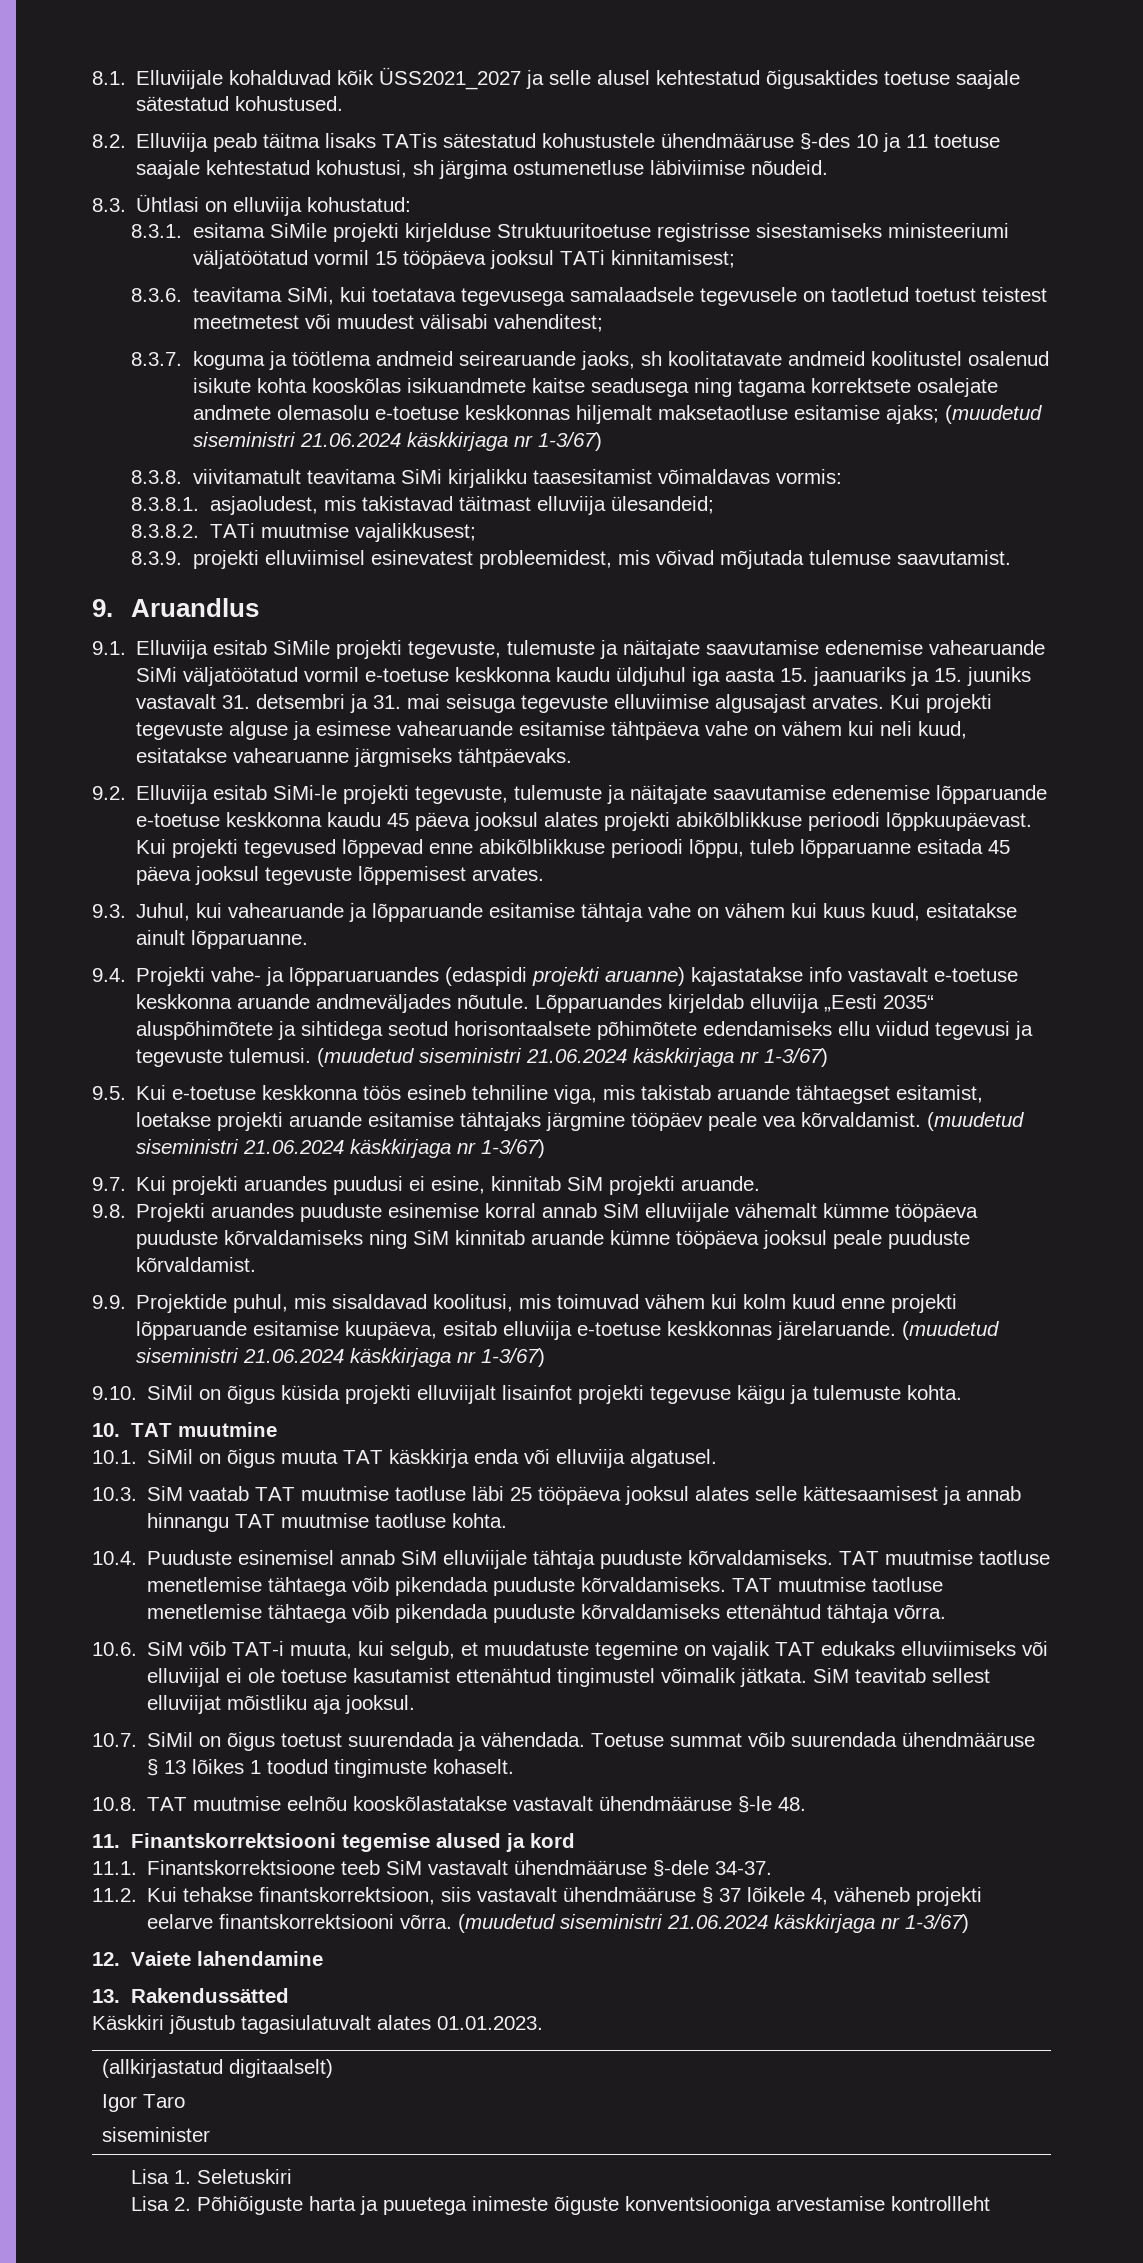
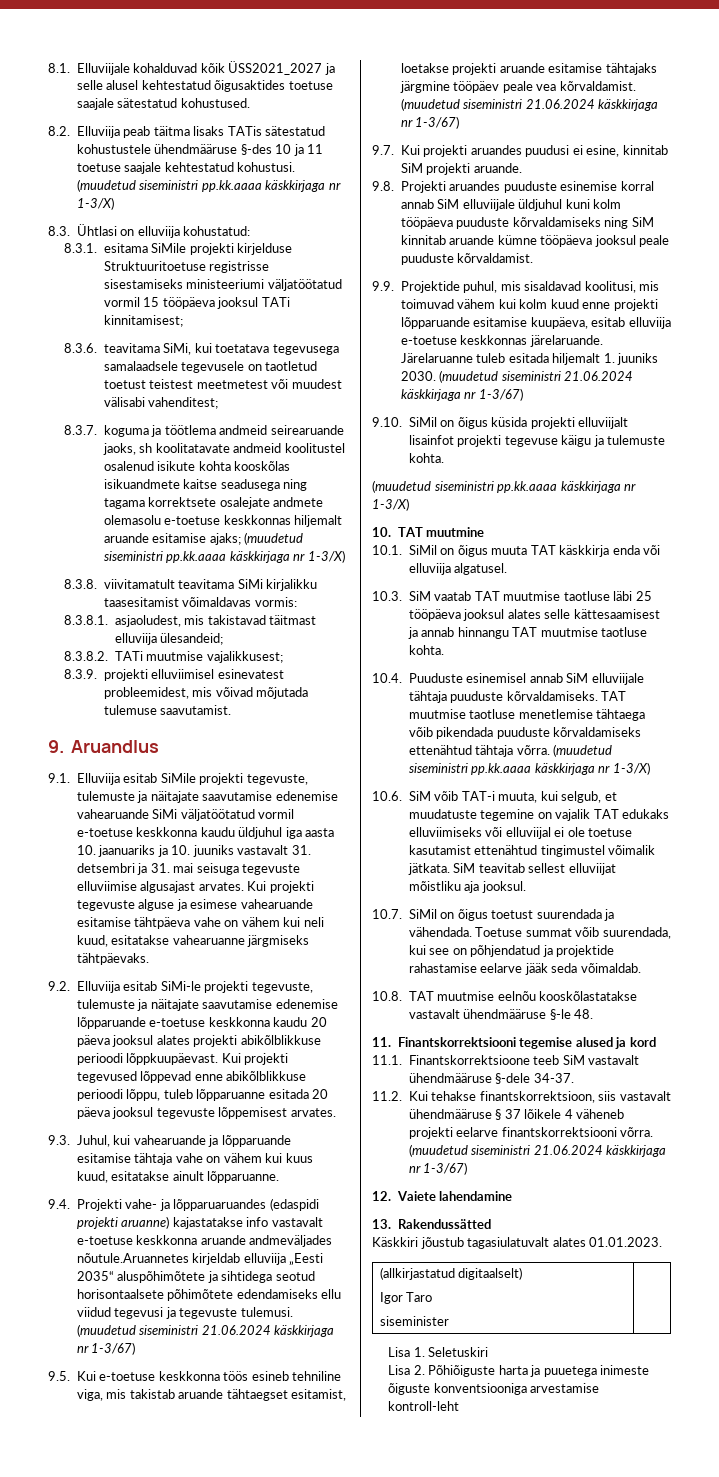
- 8.2. Elluviija peab täitma lisaks TATis sätestatud kohustustele ühendmääruse §-des 10 ja 11 toetuse saajale kehtestatud kohustusi, sh järgima ostumenetluse läbiviimise nõudeid.
+ 8.2. Elluviija peab täitma lisaks TATis sätestatud kohustustele ühendmääruse §-des 10 ja 11 toetuse saajale kehtestatud kohustusi. (muudetud siseministri pp.kk.aaaa käskkirjaga nr 1-3/X)
- 8.3.7. koguma ja töötlema andmeid seirearuande jaoks, sh koolitatavate andmeid koolitustel osalenud isikute kohta kooskõlas isikuandmete kaitse seadusega ning tagama korrektsete osalejate andmete olemasolu e-toetuse keskkonnas hiljemalt maksetaotluse esitamise ajaks; (muudetud siseministri 21.06.2024 käskkirjaga nr 1-3/67)
+ 8.3.7. koguma ja töötlema andmeid seirearuande jaoks, sh koolitatavate andmeid koolitustel osalenud isikute kohta kooskõlas isikuandmete kaitse seadusega ning tagama korrektsete osalejate andmete olemasolu e-toetuse keskkonnas hiljemalt aruande esitamise ajaks; (muudetud siseministri pp.kk.aaaa käskkirjaga nr 1-3/X)
- 9.1. Elluviija esitab SiMile projekti tegevuste, tulemuste ja näitajate saavutamise edenemise vahearuande SiMi väljatöötatud vormil e-toetuse keskkonna kaudu üldjuhul iga aasta 15. jaanuariks ja 15. juuniks vastavalt 31. detsembri ja 31. mai seisuga tegevuste elluviimise algusajast arvates.
+ 9.1. Elluviija esitab SiMile projekti tegevuste, tulemuste ja näitajate saavutamise edenemise vahearuande SiMi väljatöötatud vormil e-toetuse keskkonna kaudu üldjuhul iga aasta 10. jaanuariks ja 10. juuniks vastavalt 31. detsembri ja 31. mai seisuga tegevuste elluviimise algusajast arvates.
- 9.2. Elluviija esitab SiMi-le projekti tegevuste, tulemuste ja näitajate saavutamise edenemise lõpparuande e-toetuse keskkonna kaudu 45 päeva jooksul alates projekti abikõlblikkuse perioodi lõppkuupäevast.
+ 9.2. Elluviija esitab SiMi-le projekti tegevuste, tulemuste ja näitajate saavutamise edenemise lõpparuande e-toetuse keskkonna kaudu 20 päeva jooksul alates projekti abikõlblikkuse perioodi lõppkuupäevast.
- Kui projekti tegevused lõppevad enne abikõlblikkuse perioodi lõppu, tuleb lõpparuanne esitada 45 päeva jooksul tegevuste lõppemisest arvates.
+ Kui projekti tegevused lõppevad enne abikõlblikkuse perioodi lõppu, tuleb lõpparuanne esitada 20 päeva jooksul tegevuste lõppemisest arvates.
- 9.4. Projekti vahe- ja lõpparuaruandes (edaspidi projekti aruanne) kajastatakse info vastavalt e-toetuse keskkonna aruande andmeväljades nõutule. Lõpparuandes kirjeldab elluviija „Eesti 2035“ aluspõhimõtete ja sihtidega seotud horisontaalsete põhimõtete edendamiseks ellu viidud tegevusi ja tegevuste tulemusi.
+ 9.4. Projekti vahe- ja lõpparuaruandes (edaspidi projekti aruanne) kajastatakse info vastavalt e-toetuse keskkonna aruande andmeväljades nõutule.Aruannetes kirjeldab elluviija „Eesti 2035“ aluspõhimõtete ja sihtidega seotud horisontaalsete põhimõtete edendamiseks ellu viidud tegevusi ja tegevuste tulemusi.
- 9.8. Projekti aruandes puuduste esinemise korral annab SiM elluviijale vähemalt kümme tööpäeva puuduste kõrvaldamiseks ning SiM kinnitab aruande kümne tööpäeva jooksul peale puuduste kõrvaldamist.
+ 9.8. Projekti aruandes puuduste esinemise korral annab SiM elluviijale üldjuhul kuni kolm tööpäeva puuduste kõrvaldamiseks ning SiM kinnitab aruande kümne tööpäeva jooksul peale puuduste kõrvaldamist.
+ Järelaruanne tuleb esitada hiljemalt 1. juuniks 2030.
  9.10. SiMil on õigus küsida projekti elluviijalt lisainfot projekti tegevuse käigu ja tulemuste kohta.
+ (muudetud siseministri pp.kk.aaaa käskkirjaga nr 1-3/X)
- TAT muutmise taotluse menetlemise tähtaega võib pikendada puuduste kõrvaldamiseks. TAT muutmise taotluse menetlemise tähtaega võib pikendada puuduste kõrvaldamiseks ettenähtud tähtaja võrra.
+ TAT muutmise taotluse menetlemise tähtaega võib pikendada puuduste kõrvaldamiseks ettenähtud tähtaja võrra. (muudetud siseministri pp.kk.aaaa käskkirjaga nr 1-3/X)
- Toetuse summat võib suurendada ühendmääruse § 13 lõikes 1 toodud tingimuste kohaselt.
+ Toetuse summat võib suurendada, kui see on põhjendatud ja projektide rahastamise eelarve jääk seda võimaldab.
- 11.2. Kui tehakse finantskorrektsioon, siis vastavalt ühendmääruse § 37 lõikele 4, väheneb projekti eelarve finantskorrektsiooni võrra.
+ 11.2. Kui tehakse finantskorrektsioon, siis vastavalt ühendmääruse § 37 lõikele 4 väheneb projekti eelarve finantskorrektsiooni võrra.
- Lisa 2. Põhiõiguste harta ja puuetega inimeste õiguste konventsiooniga arvestamise kontrollleht
+ Lisa 2. Põhiõiguste harta ja puuetega inimeste õiguste konventsiooniga arvestamise kontroll-leht

